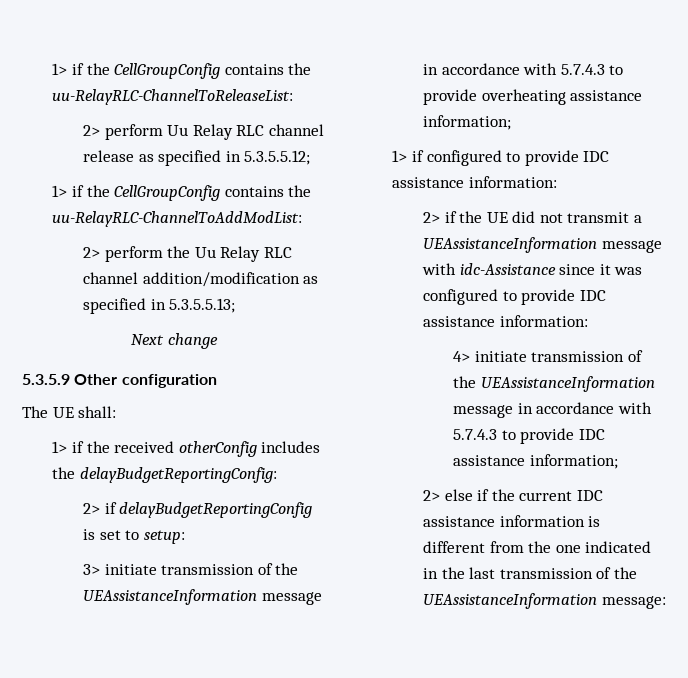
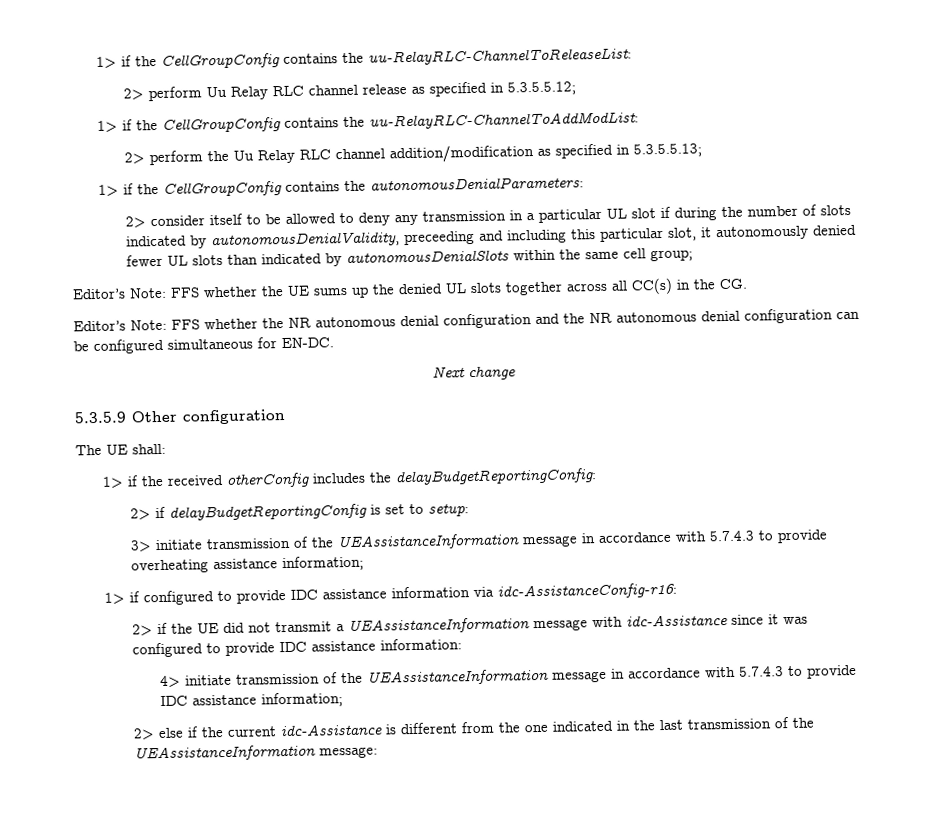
+ 1> if the CellGroupConfig contains the autonomousDenialParameters:
+ 2> consider itself to be allowed to deny any transmission in a particular UL slot if during the number of slots indicated by autonomousDenialValidity, preceeding and including this particular slot, it autonomously denied fewer UL slots than indicated by autonomousDenialSlots within the same cell group;
+ Editor’s Note: FFS whether the UE sums up the denied UL slots together across all CC(s) in the CG.
+ Editor’s Note: FFS whether the NR autonomous denial configuration and the NR autonomous denial configuration can be configured simultaneous for EN-DC.
- 1> if configured to provide IDC assistance information:
+ 1> if configured to provide IDC assistance information via idc-AssistanceConfig-r16:
- 2> else if the current IDC assistance information is different from the one indicated in the last transmission of the UEAssistanceInformation message:
+ 2> else if the current idc-Assistance is different from the one indicated in the last transmission of the UEAssistanceInformation message:

